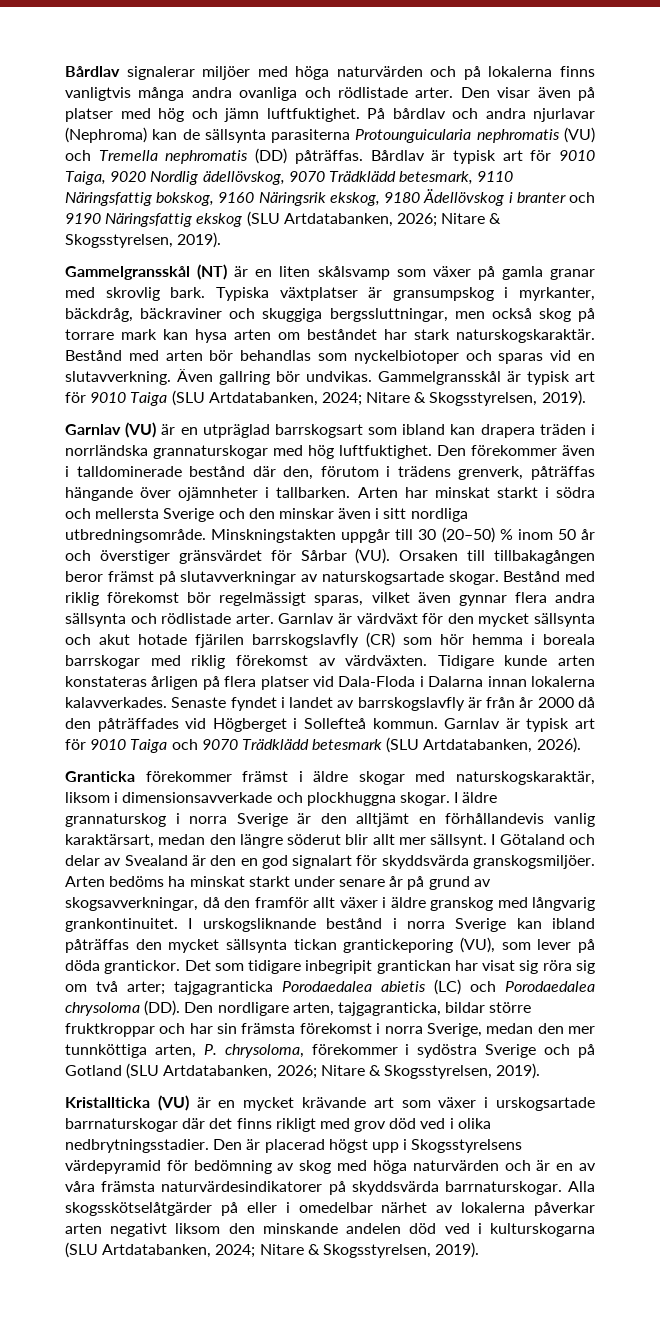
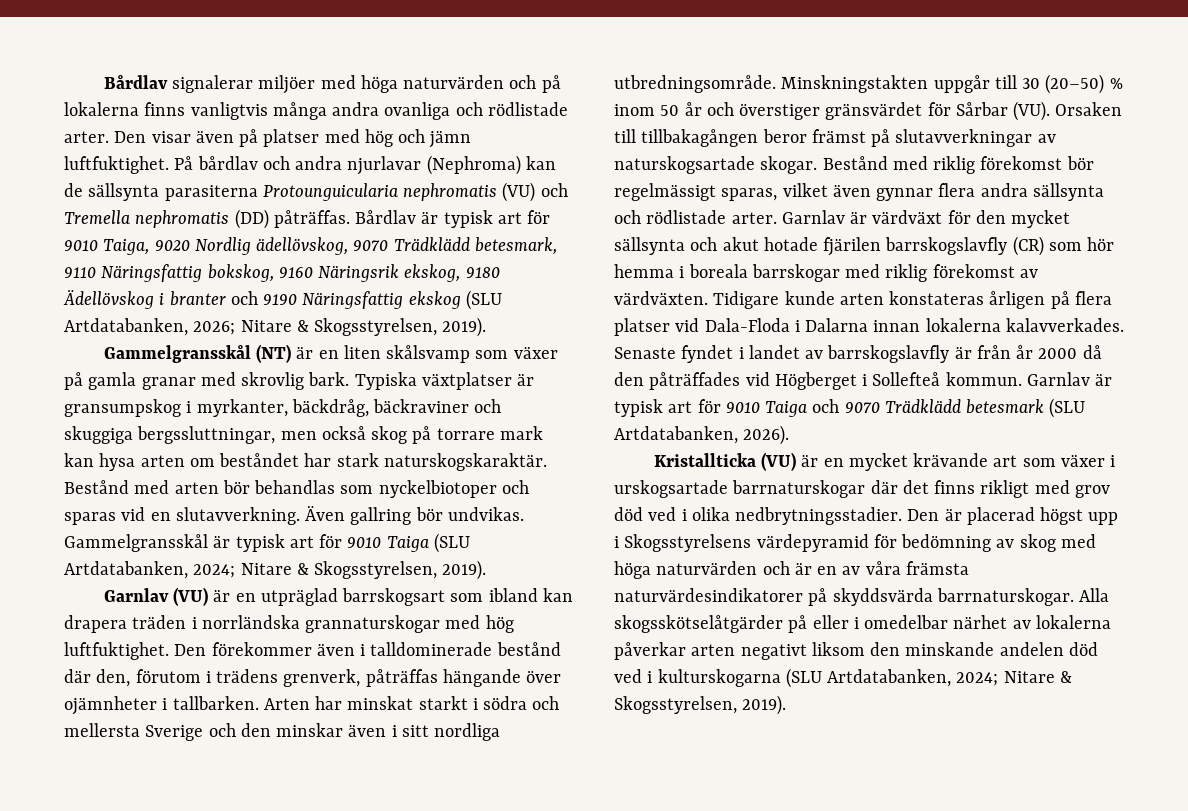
- Granticka förekommer främst i äldre skogar med naturskogskaraktär, liksom i dimensionsavverkade och plockhuggna skogar. I äldre grannaturskog i norra Sverige är den alltjämt en förhållandevis vanlig karaktärsart, medan den längre söderut blir allt mer sällsynt. I Götaland och delar av Svealand är den en god signalart för skyddsvärda granskogsmiljöer. Arten bedöms ha minskat starkt under senare år på grund av skogsavverkningar, då den framför allt växer i äldre granskog med långvarig grankontinuitet. I urskogsliknande bestånd i norra Sverige kan ibland påträffas den mycket sällsynta tickan grantickeporing (VU), som lever på döda grantickor. Det som tidigare inbegripit grantickan har visat sig röra sig om två arter; tajgagranticka Porodaedalea abietis (LC) och Porodaedalea chrysoloma (DD). Den nordligare arten, tajgagranticka, bildar större fruktkroppar och har sin främsta förekomst i norra Sverige, medan den mer tunnköttiga arten, P. chrysoloma, förekommer i sydöstra Sverige och på Gotland (SLU Artdatabanken, 2026; Nitare & Skogsstyrelsen, 2019).

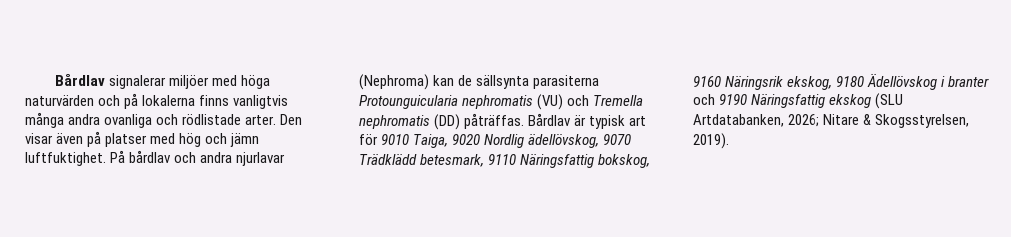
- Gammelgransskål (NT) är en liten skålsvamp som växer på gamla granar med skrovlig bark. Typiska växtplatser är gransumpskog i myrkanter, bäckdråg, bäckraviner och skuggiga bergssluttningar, men också skog på torrare mark kan hysa arten om beståndet har stark naturskogskaraktär. Bestånd med arten bör behandlas som nyckelbiotoper och sparas vid en slutavverkning. Även gallring bör undvikas. Gammelgransskål är typisk art för 9010 Taiga (SLU Artdatabanken, 2024; Nitare & Skogsstyrelsen, 2019).
- Garnlav (VU) är en utpräglad barrskogsart som ibland kan drapera träden i norrländska grannaturskogar med hög luftfuktighet. Den förekommer även i talldominerade bestånd där den, förutom i trädens grenverk, påträffas hängande över ojämnheter i tallbarken. Arten har minskat starkt i södra och mellersta Sverige och den minskar även i sitt nordliga utbredningsområde. Minskningstakten uppgår till 30 (20–50) % inom 50 år och överstiger gränsvärdet för Sårbar (VU). Orsaken till tillbakagången beror främst på slutavverkningar av naturskogsartade skogar. Bestånd med riklig förekomst bör regelmässigt sparas, vilket även gynnar flera andra sällsynta och rödlistade arter. Garnlav är värdväxt för den mycket sällsynta och akut hotade fjärilen barrskogslavfly (CR) som hör hemma i boreala barrskogar med riklig förekomst av värdväxten. Tidigare kunde arten konstateras årligen på flera platser vid Dala-Floda i Dalarna innan lokalerna kalavverkades. Senaste fyndet i landet av barrskogslavfly är från år 2000 då den påträffades vid Högberget i Sollefteå kommun. Garnlav är typisk art för 9010 Taiga och 9070 Trädklädd betesmark (SLU Artdatabanken, 2026).
- Kristallticka (VU) är en mycket krävande art som växer i urskogsartade barrnaturskogar där det finns rikligt med grov död ved i olika nedbrytningsstadier. Den är placerad högst upp i Skogsstyrelsens värdepyramid för bedömning av skog med höga naturvärden och är en av våra främsta naturvärdesindikatorer på skyddsvärda barrnaturskogar. Alla skogsskötselåtgärder på eller i omedelbar närhet av lokalerna påverkar arten negativt liksom den minskande andelen död ved i kulturskogarna (SLU Artdatabanken, 2024; Nitare & Skogsstyrelsen, 2019).

